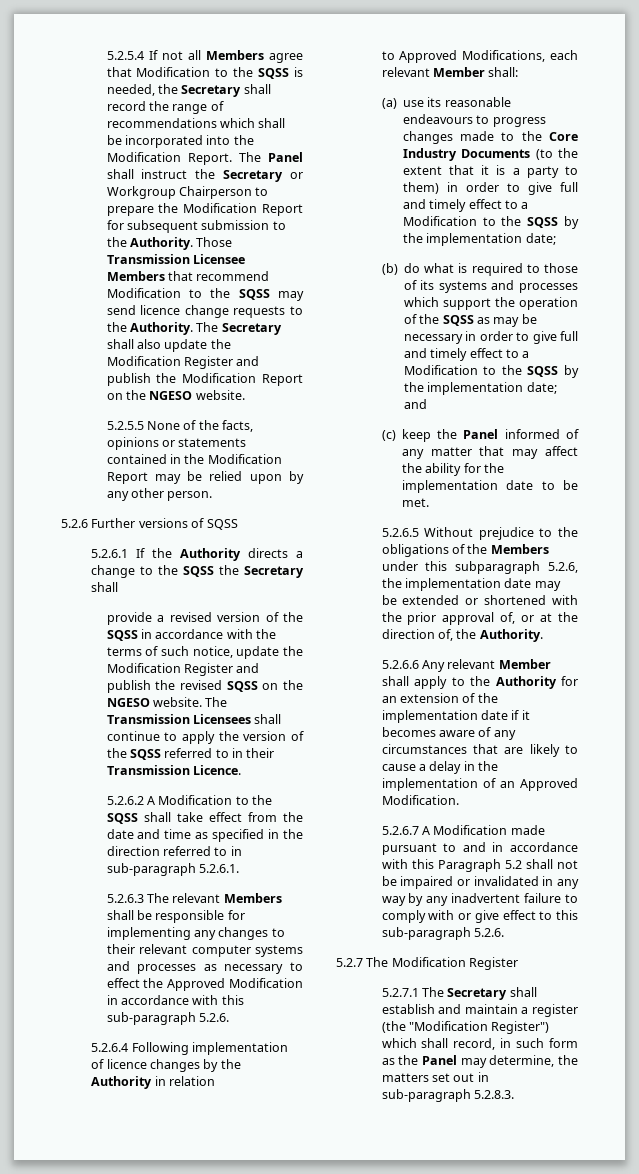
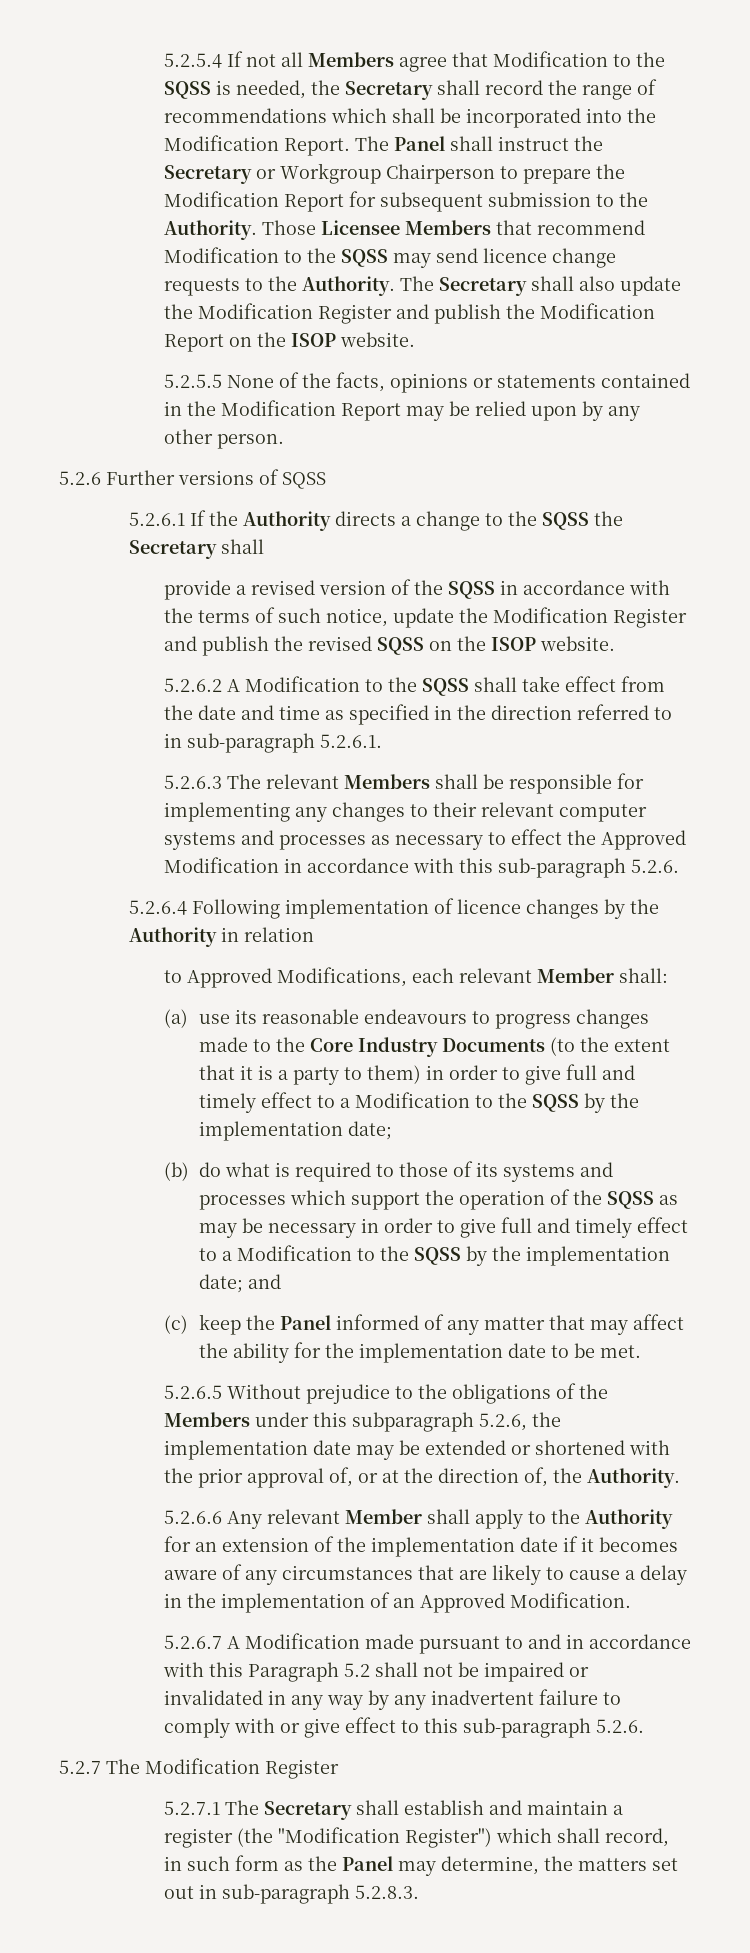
- Those Transmission Licensee Members that recommend Modification to the SQSS may send licence change requests to the Authority.
+ Those Licensee Members that recommend Modification to the SQSS may send licence change requests to the Authority.
- The Secretary shall also update the Modification Register and publish the Modification Report on the NGESO website.
+ The Secretary shall also update the Modification Register and publish the Modification Report on the ISOP website.
- provide a revised version of the SQSS in accordance with the terms of such notice, update the Modification Register and publish the revised SQSS on the NGESO website. The Transmission Licensees shall continue to apply the version of the SQSS referred to in their Transmission Licence.
+ provide a revised version of the SQSS in accordance with the terms of such notice, update the Modification Register and publish the revised SQSS on the ISOP website.

